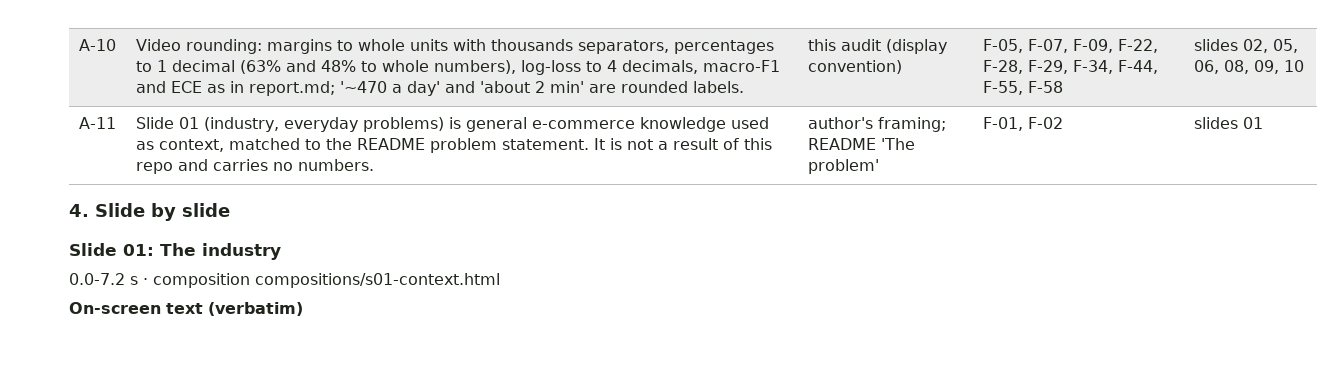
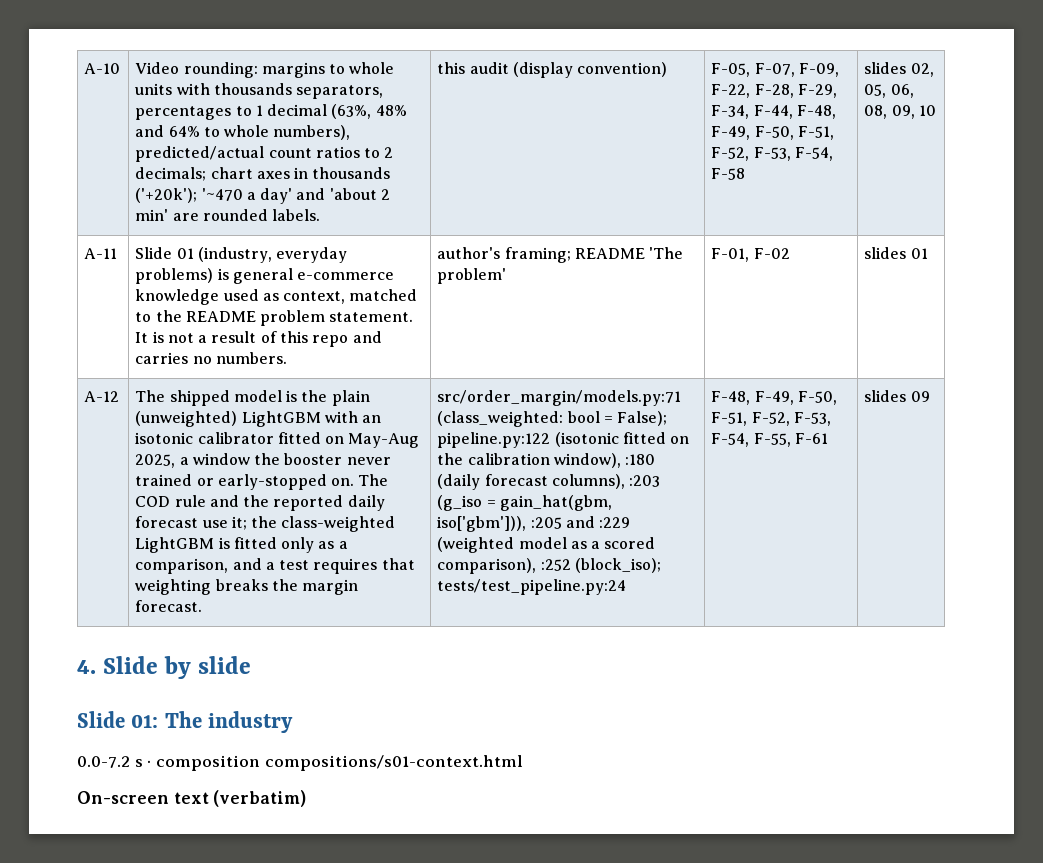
- Video rounding: margins to whole units with thousands separators, percentages to 1 decimal (63% and 48% to whole numbers), log-loss to 4 decimals, macro-F1 and ECE as in report.md; '~470 a day' and 'about 2 min' are rounded labels.
+ Video rounding: margins to whole units with thousands separators, percentages to 1 decimal (63%, 48% and 64% to whole numbers), predicted/actual count ratios to 2 decimals; chart axes in thousands ('+20k'); '~470 a day' and 'about 2 min' are rounded labels.
- F-05, F-07, F-09, F-22, F-28, F-29, F-34, F-44, F-55, F-58
+ F-05, F-07, F-09, F-22, F-28, F-29, F-34, F-44, F-48, F-49, F-50, F-51, F-52, F-53, F-54, F-58
+ A-12 | The shipped model is the plain (unweighted) LightGBM with an isotonic calibrator fitted on May-Aug 2025, a window the booster never trained or early-stopped on. The COD rule and the reported daily forecast use it; the class-weighted LightGBM is fitted only as a comparison, and a test requires that weighting breaks the margin forecast. | src/order_margin/models.py:71 (class_weighted: bool = False); pipeline.py:122 (isotonic fitted on the calibration window), :180 (daily forecast columns), :203 (g_iso = gain_hat(gbm, iso['gbm'])), :205 and :229 (weighted model as a scored comparison), :252 (block_iso); tests/test_pipeline.py:24 | F-48, F-49, F-50, F-51, F-52, F-53, F-54, F-55, F-61 | slides 09

